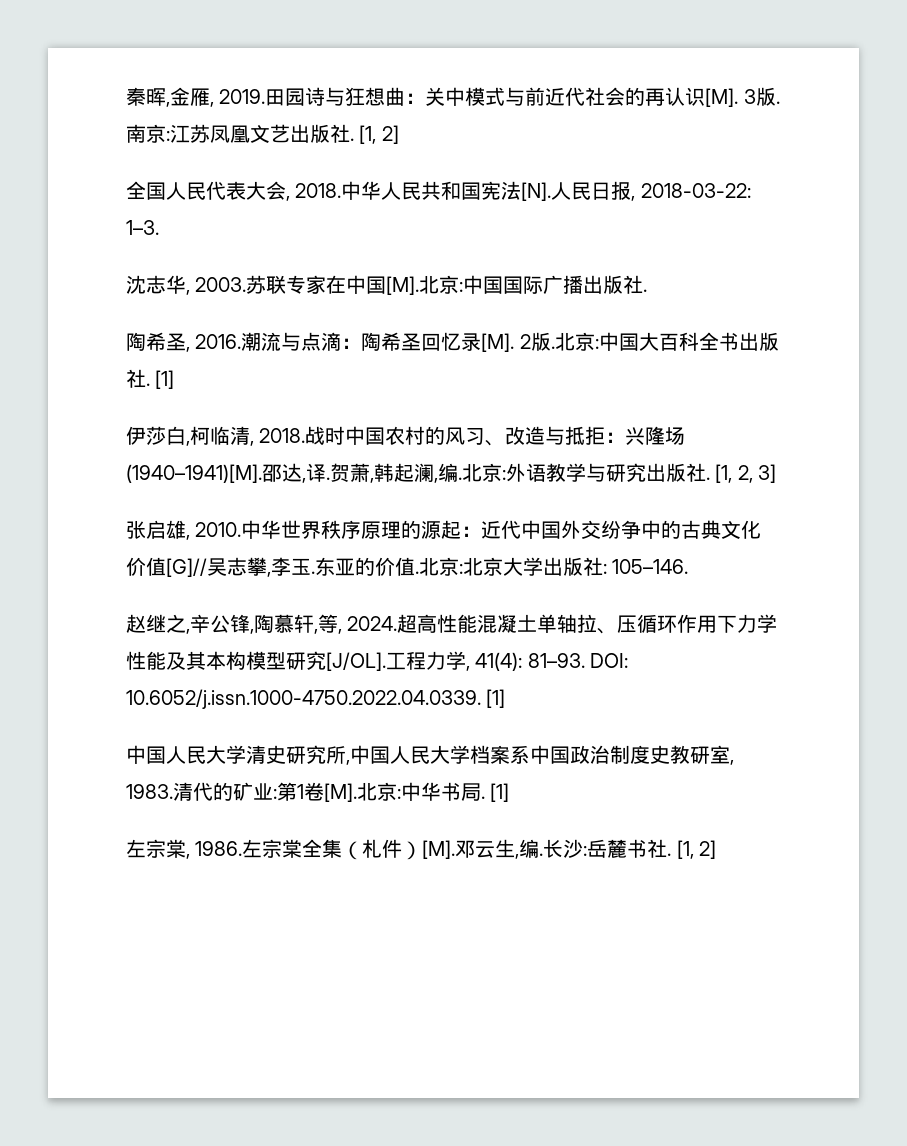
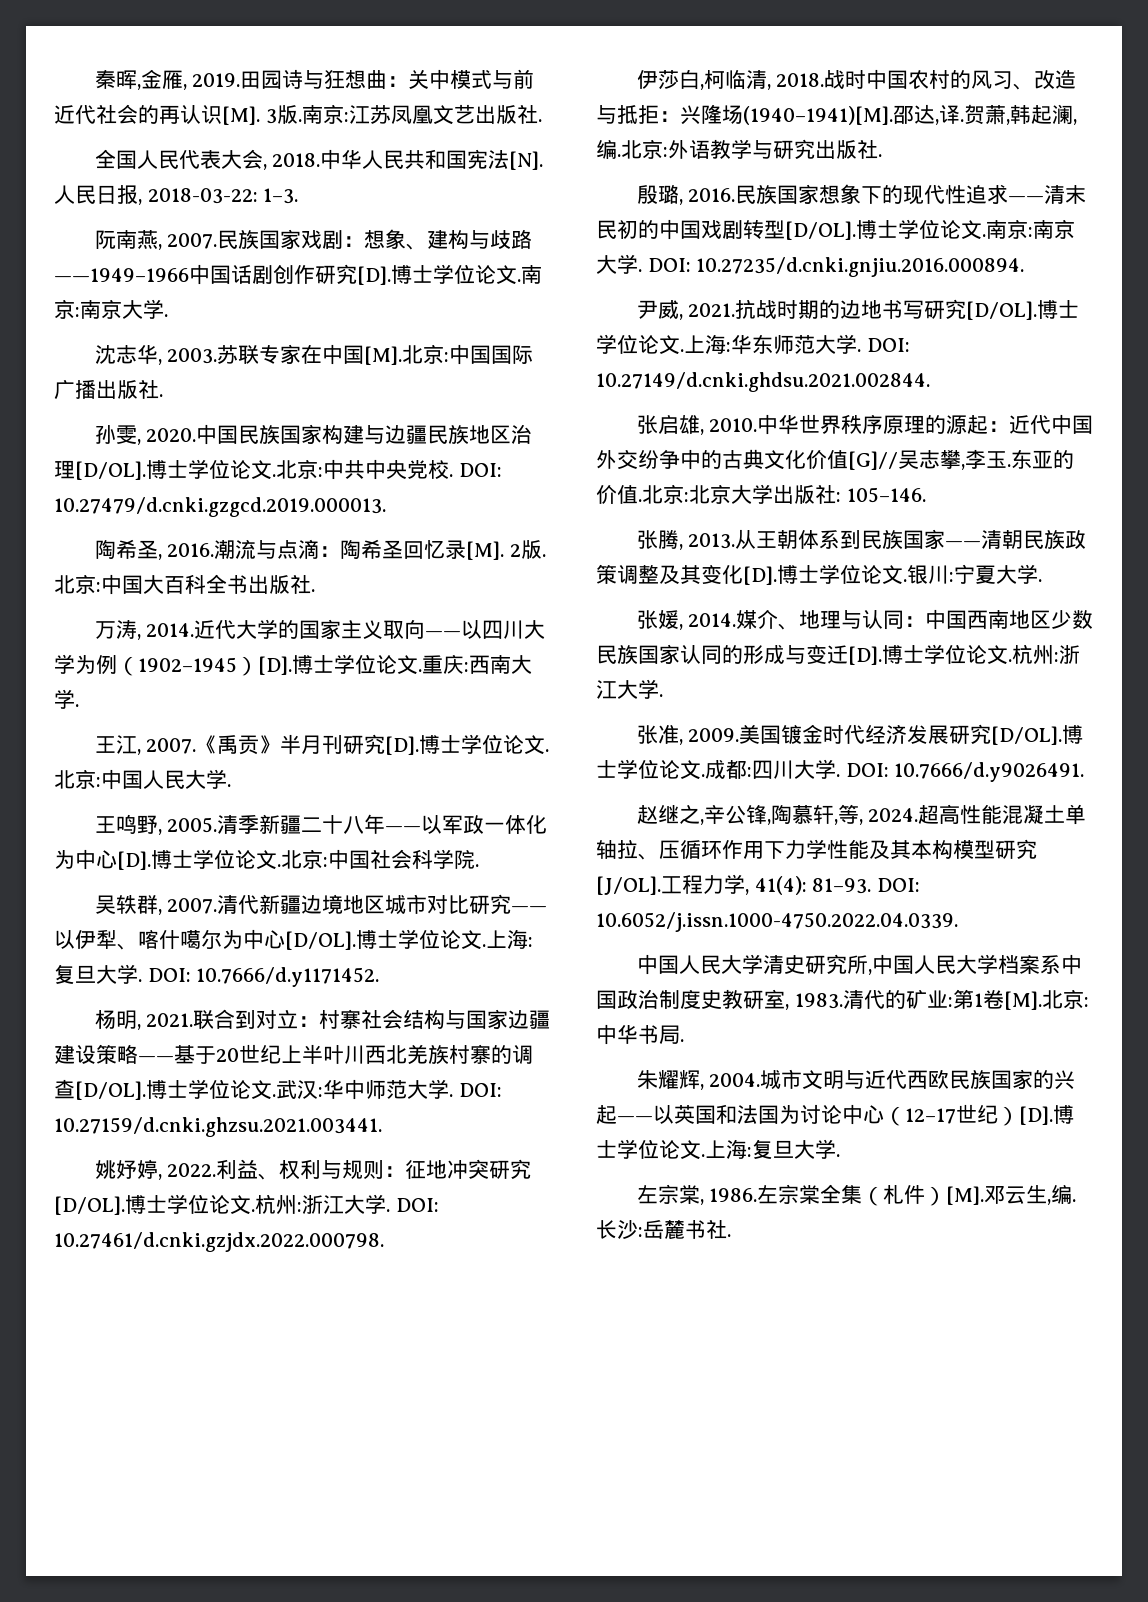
- 南京:江苏凤凰文艺出版社. [1, 2]
+ 南京:江苏凤凰文艺出版社.
+ 阮南燕, 2007.民族国家戏剧：想象、建构与歧路——1949–1966中国话剧创作研究[D].博士学位论文.南京:南京大学.
+ 孙雯, 2020.中国民族国家构建与边疆民族地区治理[D/OL].博士学位论文.北京:中共中央党校. DOI: 10.27479/d.cnki.gzgcd.2019.000013.
- 北京:中国大百科全书出版社. [1]
+ 北京:中国大百科全书出版社.
+ 万涛, 2014.近代大学的国家主义取向——以四川大学为例（1902–1945）[D].博士学位论文.重庆:西南大学.
+ 王江, 2007.《禹贡》半月刊研究[D].博士学位论文.北京:中国人民大学.
+ 王鸣野, 2005.清季新疆二十八年——以军政一体化为中心[D].博士学位论文.北京:中国社会科学院.
+ 吴轶群, 2007.清代新疆边境地区城市对比研究——以伊犁、喀什噶尔为中心[D/OL].博士学位论文.上海:复旦大学. DOI: 10.7666/d.y1171452.
+ 杨明, 2021.联合到对立：村寨社会结构与国家边疆建设策略——基于20世纪上半叶川西北羌族村寨的调查[D/OL].博士学位论文.武汉:华中师范大学. DOI: 10.27159/d.cnki.ghzsu.2021.003441.
+ 姚妤婷, 2022.利益、权利与规则：征地冲突研究[D/OL].博士学位论文.杭州:浙江大学. DOI: 10.27461/d.cnki.gzjdx.2022.000798.
- 北京:外语教学与研究出版社. [1, 2, 3]
+ 北京:外语教学与研究出版社.
+ 殷璐, 2016.民族国家想象下的现代性追求——清末民初的中国戏剧转型[D/OL].博士学位论文.南京:南京大学. DOI: 10.27235/d.cnki.gnjiu.2016.000894.
+ 尹威, 2021.抗战时期的边地书写研究[D/OL].博士学位论文.上海:华东师范大学. DOI: 10.27149/d.cnki.ghdsu.2021.002844.
+ 张腾, 2013.从王朝体系到民族国家——清朝民族政策调整及其变化[D].博士学位论文.银川:宁夏大学.
+ 张媛, 2014.媒介、地理与认同：中国西南地区少数民族国家认同的形成与变迁[D].博士学位论文.杭州:浙江大学.
+ 张准, 2009.美国镀金时代经济发展研究[D/OL].博士学位论文.成都:四川大学. DOI: 10.7666/d.y9026491.
- DOI: 10.6052/j.issn.1000-4750.2022.04.0339. [1]
+ DOI: 10.6052/j.issn.1000-4750.2022.04.0339.
- 清代的矿业:第1卷[M].北京:中华书局. [1]
+ 清代的矿业:第1卷[M].北京:中华书局.
+ 朱耀辉, 2004.城市文明与近代西欧民族国家的兴起——以英国和法国为讨论中心（12–17世纪）[D].博士学位论文.上海:复旦大学.
- 长沙:岳麓书社. [1, 2]
+ 长沙:岳麓书社.

